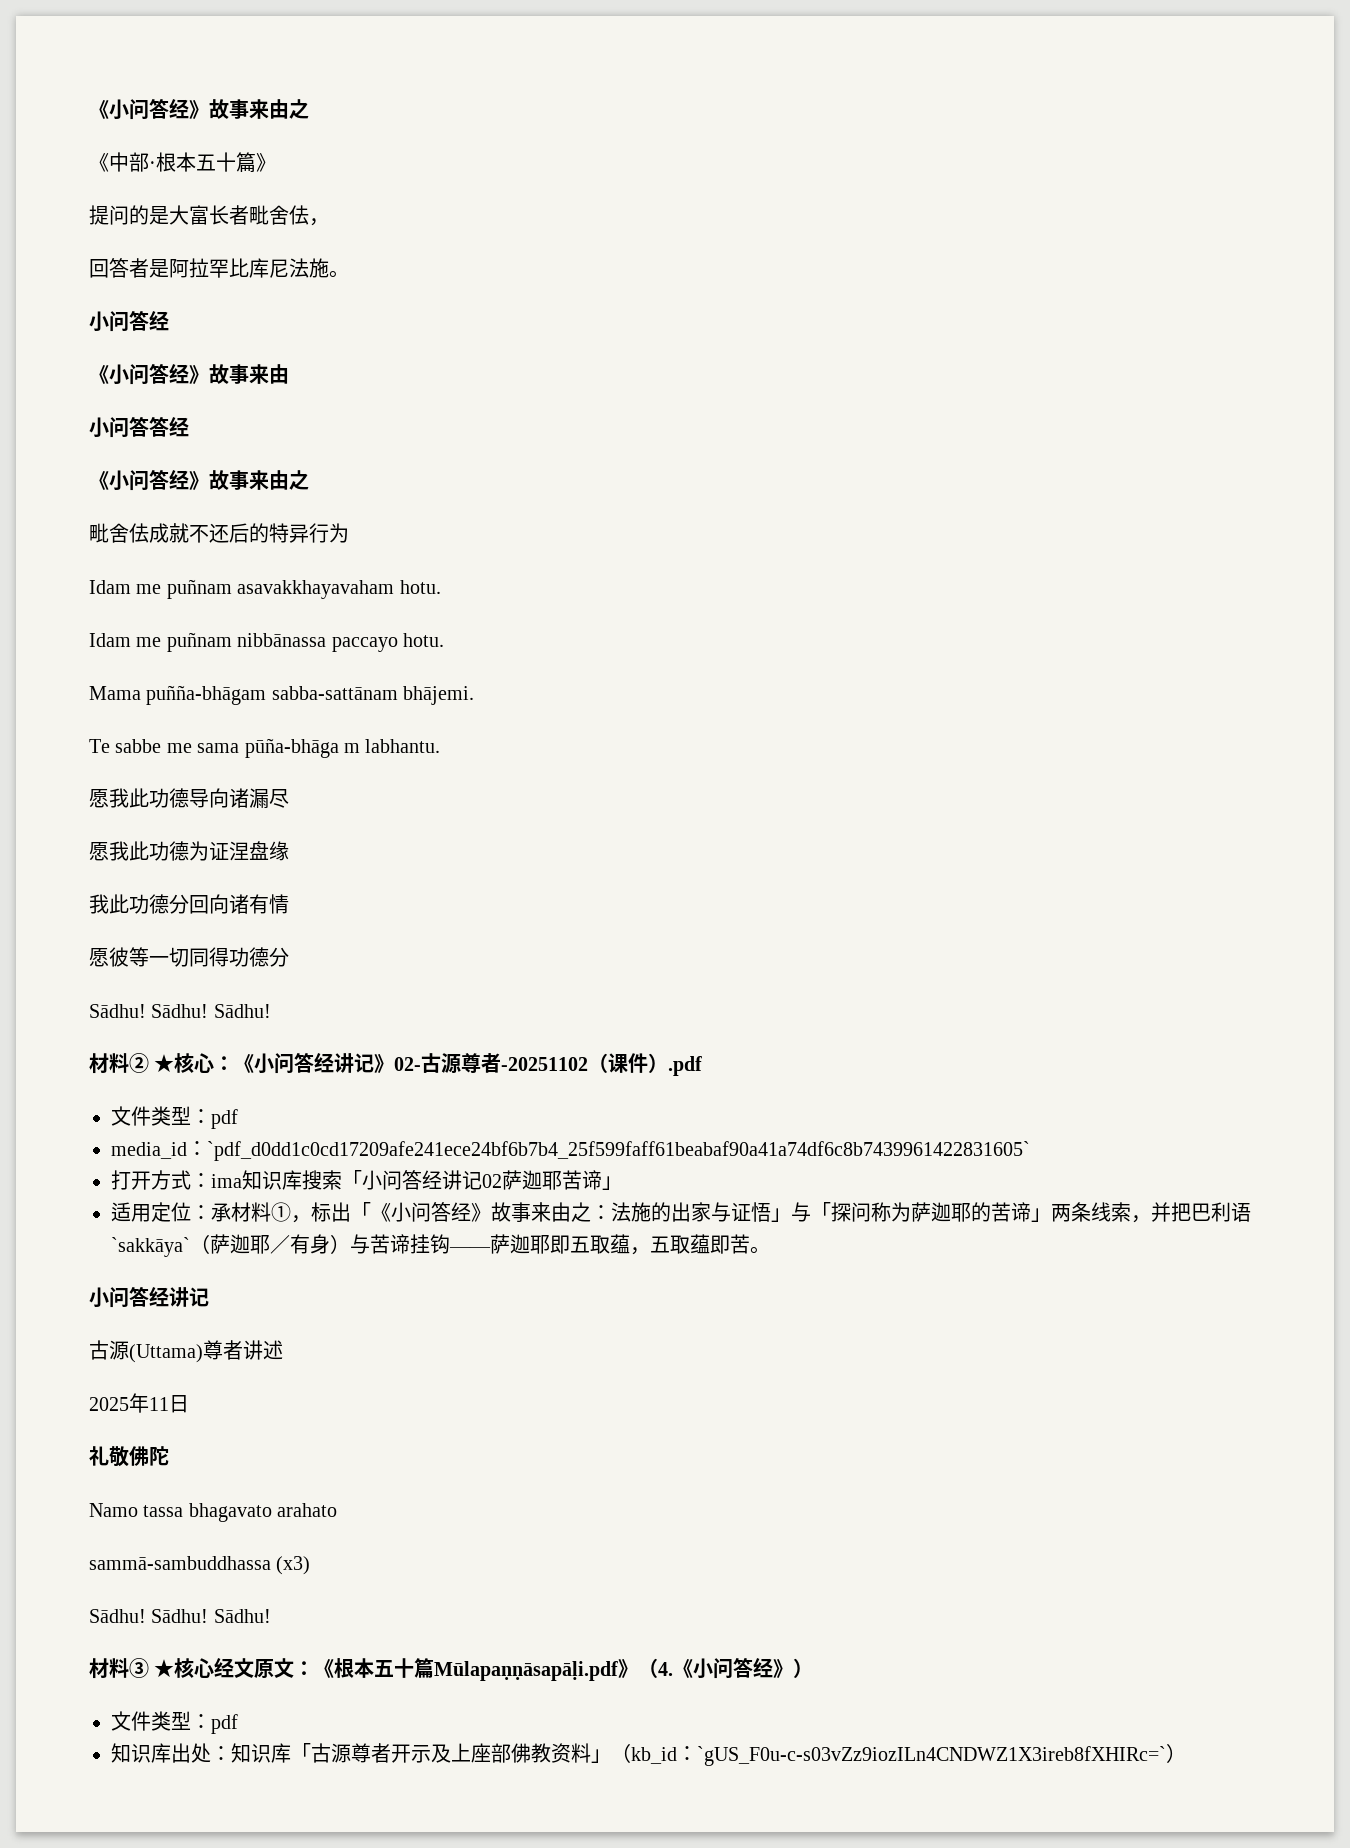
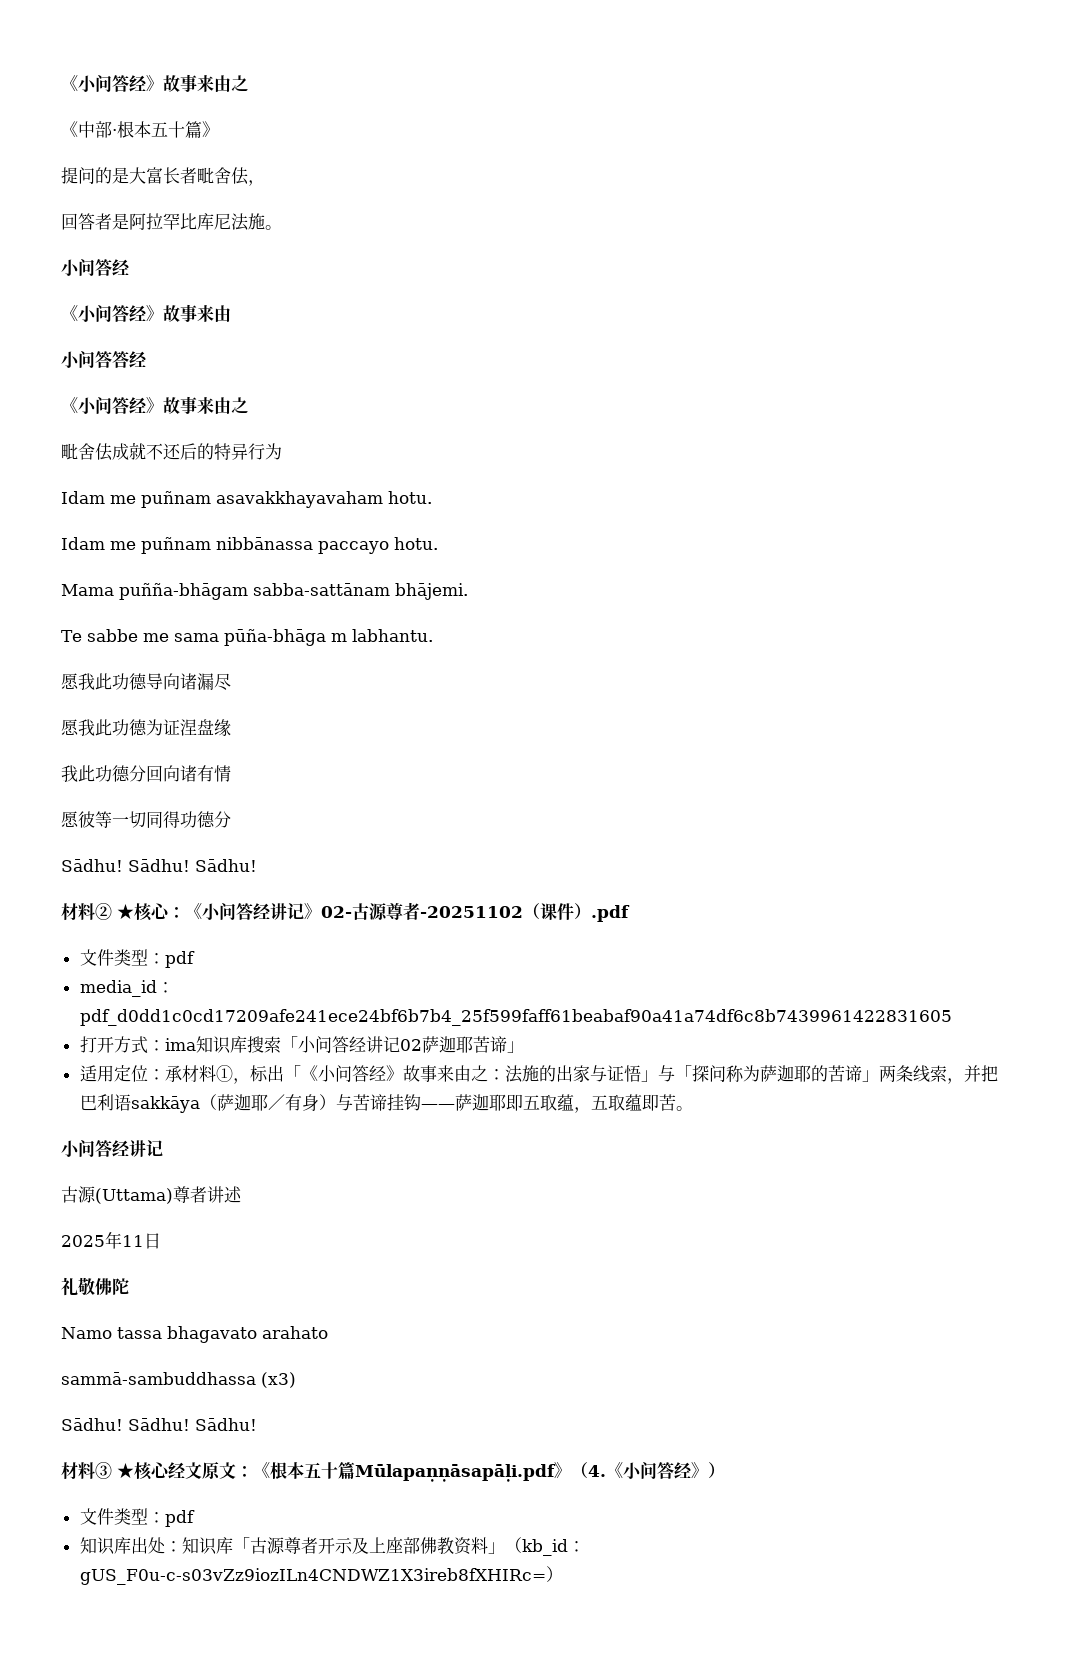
- media_id：`pdf_d0dd1c0cd17209afe241ece24bf6b7b4_25f599faff61beabaf90a41a74df6c8b7439961422831605`
+ media_id：pdf_d0dd1c0cd17209afe241ece24bf6b7b4_25f599faff61beabaf90a41a74df6c8b7439961422831605
- 适用定位：承材料①，标出「《小问答经》故事来由之：法施的出家与证悟」与「探问称为萨迦耶的苦谛」两条线索，并把巴利语`sakkāya`（萨迦耶／有身）与苦谛挂钩——萨迦耶即五取蕴，五取蕴即苦。
+ 适用定位：承材料①，标出「《小问答经》故事来由之：法施的出家与证悟」与「探问称为萨迦耶的苦谛」两条线索，并把巴利语sakkāya（萨迦耶／有身）与苦谛挂钩——萨迦耶即五取蕴，五取蕴即苦。
- 知识库出处：知识库「古源尊者开示及上座部佛教资料」（kb_id：`gUS_F0u-c-s03vZz9iozILn4CNDWZ1X3ireb8fXHIRc=`）
+ 知识库出处：知识库「古源尊者开示及上座部佛教资料」（kb_id：gUS_F0u-c-s03vZz9iozILn4CNDWZ1X3ireb8fXHIRc=）

